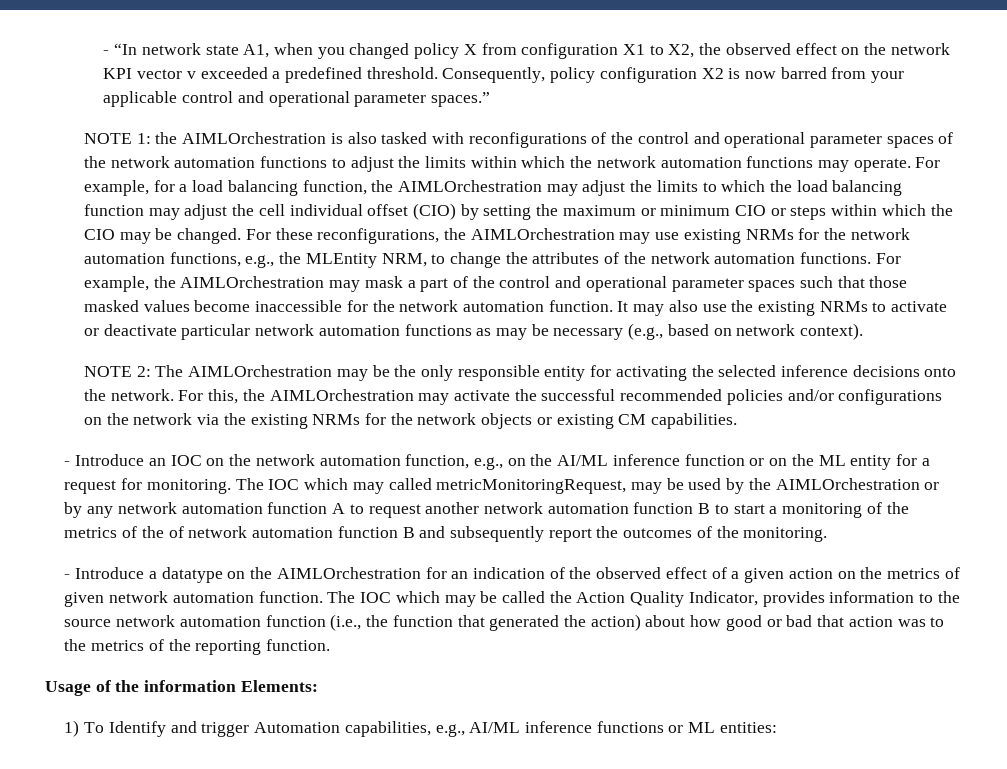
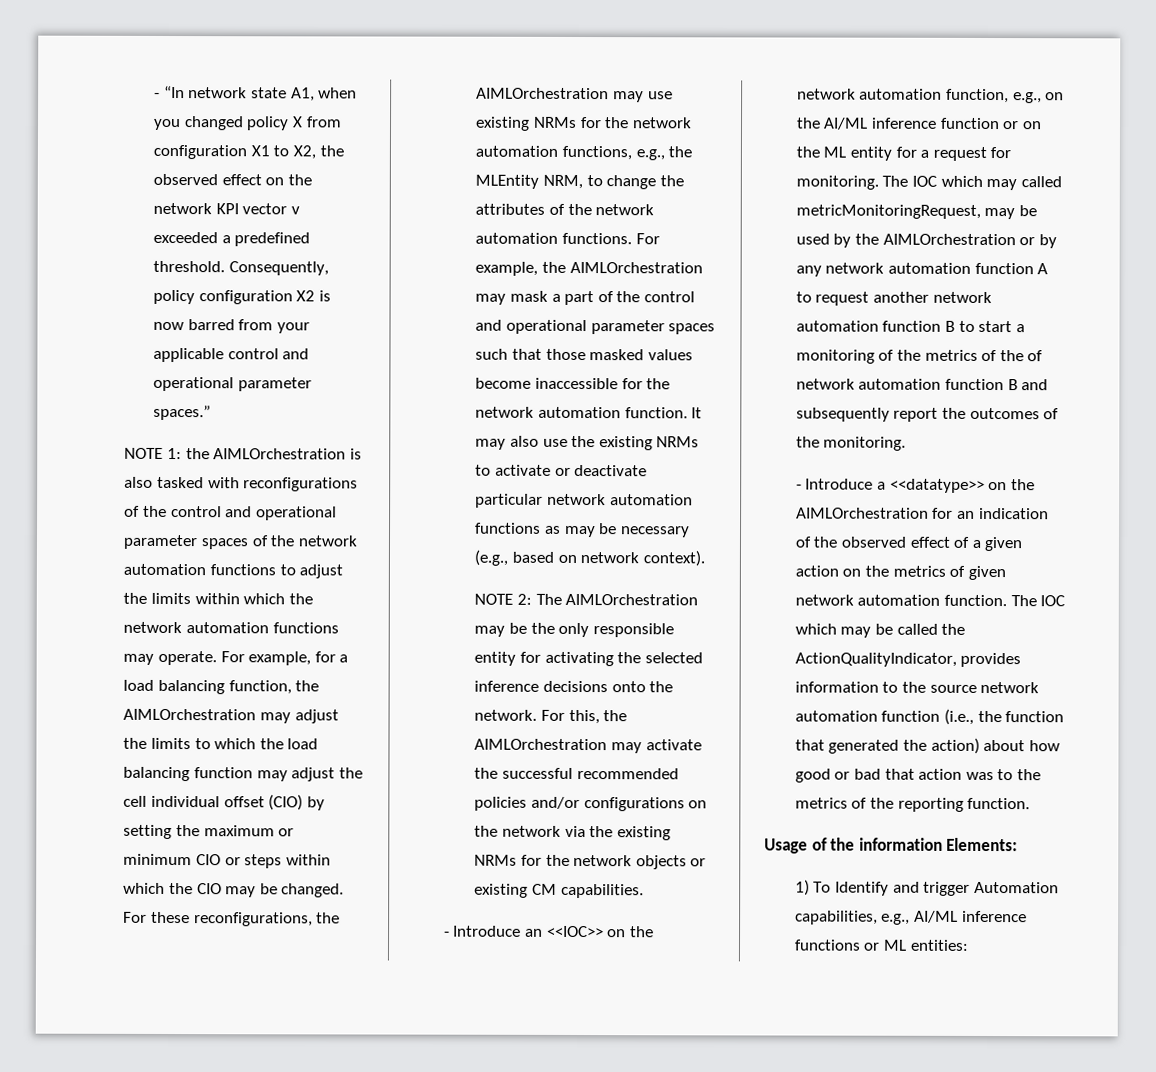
- - Introduce an IOC on the network automation function, e.g., on the AI/ML inference function or on the ML entity for a request for monitoring.
+ - Introduce an <<IOC>> on the network automation function, e.g., on the AI/ML inference function or on the ML entity for a request for monitoring.
- - Introduce a datatype on the AIMLOrchestration for an indication of the observed effect of a given action on the metrics of given network automation function.
+ - Introduce a <<datatype>> on the AIMLOrchestration for an indication of the observed effect of a given action on the metrics of given network automation function.
- The IOC which may be called the Action Quality Indicator, provides information to the source network automation function (i.e., the function that generated the action) about how good or bad that action was to the metrics of the reporting function.
+ The IOC which may be called the ActionQualityIndicator, provides information to the source network automation function (i.e., the function that generated the action) about how good or bad that action was to the metrics of the reporting function.

